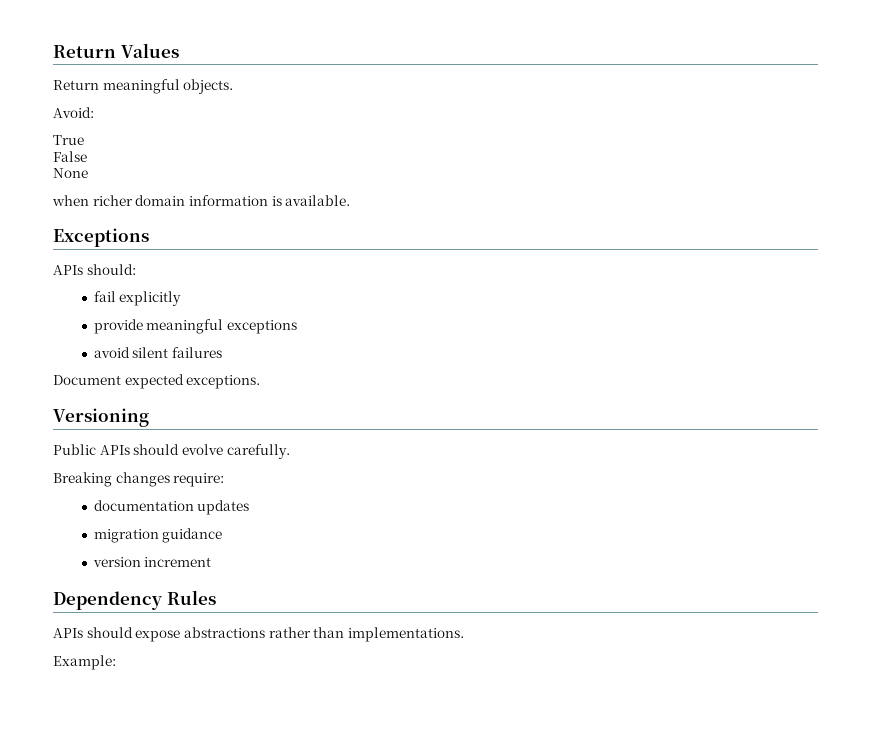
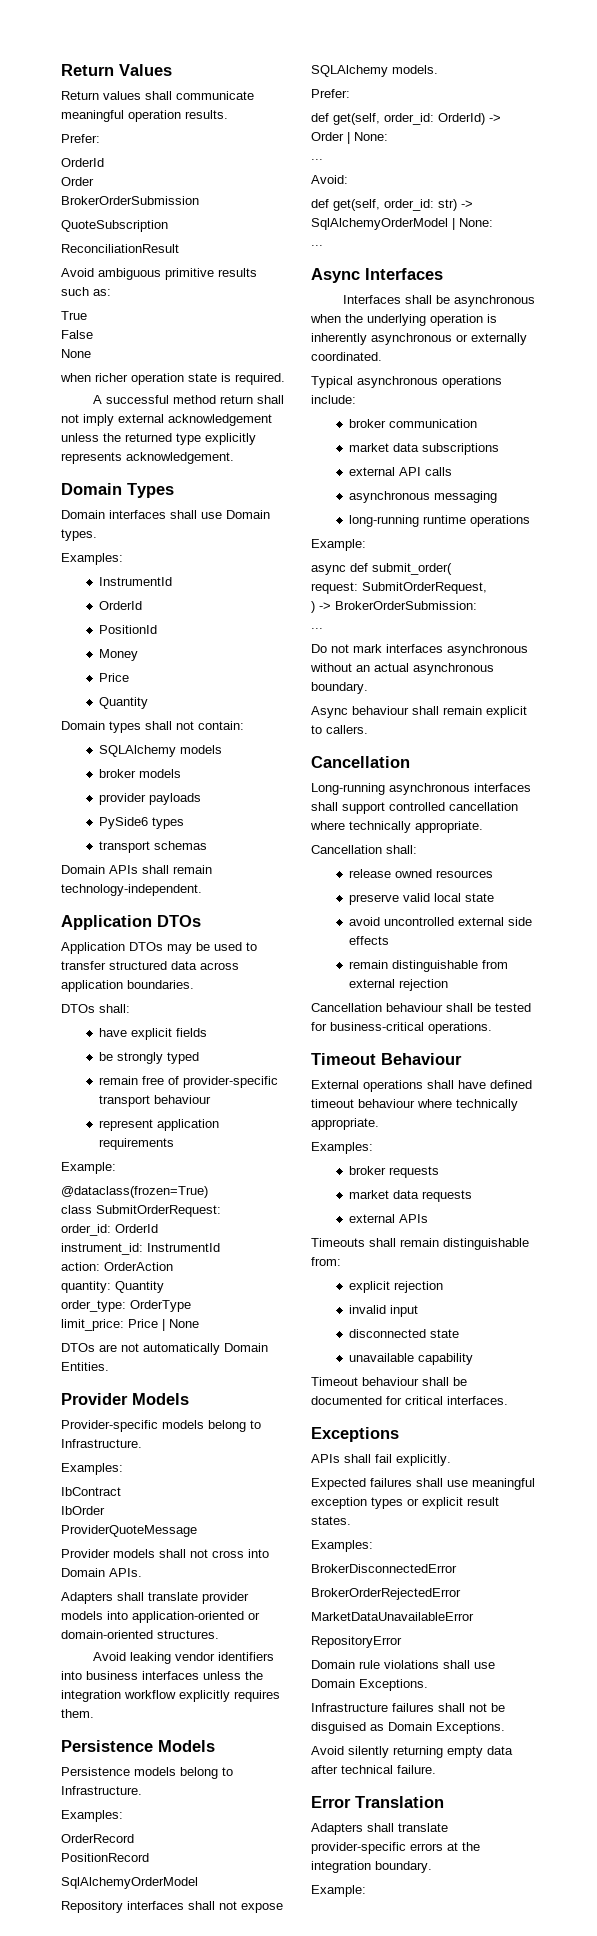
- Return meaningful objects.
- Avoid:
+ Return values shall communicate meaningful operation results.
+ Prefer:
+ OrderId
+ Order
+ BrokerOrderSubmission
+ QuoteSubscription
+ ReconciliationResult
+ Avoid ambiguous primitive results such as:
- when richer domain information is available.
+ when richer operation state is required.
+ A successful method return shall not imply external acknowledgement unless the returned type explicitly represents acknowledgement.
+ Domain Types
+ Domain interfaces shall use Domain types.
+ Examples:
+ InstrumentId
+ OrderId
+ PositionId
+ Money
+ Price
+ Quantity
+ Domain types shall not contain:
+ SQLAlchemy models
+ broker models
+ provider payloads
+ PySide6 types
+ transport schemas
+ Domain APIs shall remain technology-independent.
+ Application DTOs
+ Application DTOs may be used to transfer structured data across application boundaries.
+ DTOs shall:
+ have explicit fields
+ be strongly typed
+ remain free of provider-specific transport behaviour
+ represent application requirements
+ Example:
+ @dataclass(frozen=True)
+ class SubmitOrderRequest:
+ order_id: OrderId
+ instrument_id: InstrumentId
+ action: OrderAction
+ quantity: Quantity
+ order_type: OrderType
+ limit_price: Price | None
+ DTOs are not automatically Domain Entities.
+ Provider Models
+ Provider-specific models belong to Infrastructure.
+ Examples:
+ IbContract
+ IbOrder
+ ProviderQuoteMessage
+ Provider models shall not cross into Domain APIs.
+ Adapters shall translate provider models into application-oriented or domain-oriented structures.
+ Avoid leaking vendor identifiers into business interfaces unless the integration workflow explicitly requires them.
+ Persistence Models
+ Persistence models belong to Infrastructure.
+ Examples:
+ OrderRecord
+ PositionRecord
+ SqlAlchemyOrderModel
+ Repository interfaces shall not expose SQLAlchemy models.
+ Prefer:
+ def get(self, order_id: OrderId) -> Order | None:
+ ...
+ Avoid:
+ def get(self, order_id: str) -> SqlAlchemyOrderModel | None:
+ ...
+ Async Interfaces
+ Interfaces shall be asynchronous when the underlying operation is inherently asynchronous or externally coordinated.
+ Typical asynchronous operations include:
+ broker communication
+ market data subscriptions
+ external API calls
+ asynchronous messaging
+ long-running runtime operations
+ Example:
+ async def submit_order(
+ request: SubmitOrderRequest,
+ ) -> BrokerOrderSubmission:
+ ...
+ Do not mark interfaces asynchronous without an actual asynchronous boundary.
+ Async behaviour shall remain explicit to callers.
+ Cancellation
+ Long-running asynchronous interfaces shall support controlled cancellation where technically appropriate.
+ Cancellation shall:
+ release owned resources
+ preserve valid local state
+ avoid uncontrolled external side effects
+ remain distinguishable from external rejection
+ Cancellation behaviour shall be tested for business-critical operations.
+ Timeout Behaviour
+ External operations shall have defined timeout behaviour where technically appropriate.
+ Examples:
+ broker requests
+ market data requests
+ external APIs
+ Timeouts shall remain distinguishable from:
+ explicit rejection
+ invalid input
+ disconnected state
+ unavailable capability
+ Timeout behaviour shall be documented for critical interfaces.
  Exceptions
- APIs should:
- fail explicitly
- provide meaningful exceptions
- avoid silent failures
- Document expected exceptions.
- Versioning
- Public APIs should evolve carefully.
- Breaking changes require:
- documentation updates
- migration guidance
- version increment
- Dependency Rules
- APIs should expose abstractions rather than implementations.
+ APIs shall fail explicitly.
+ Expected failures shall use meaningful exception types or explicit result states.
+ Examples:
+ BrokerDisconnectedError
+ BrokerOrderRejectedError
+ MarketDataUnavailableError
+ RepositoryError
+ Domain rule violations shall use Domain Exceptions.
+ Infrastructure failures shall not be disguised as Domain Exceptions.
+ Avoid silently returning empty data after technical failure.
+ Error Translation
+ Adapters shall translate provider-specific errors at the integration boundary.

